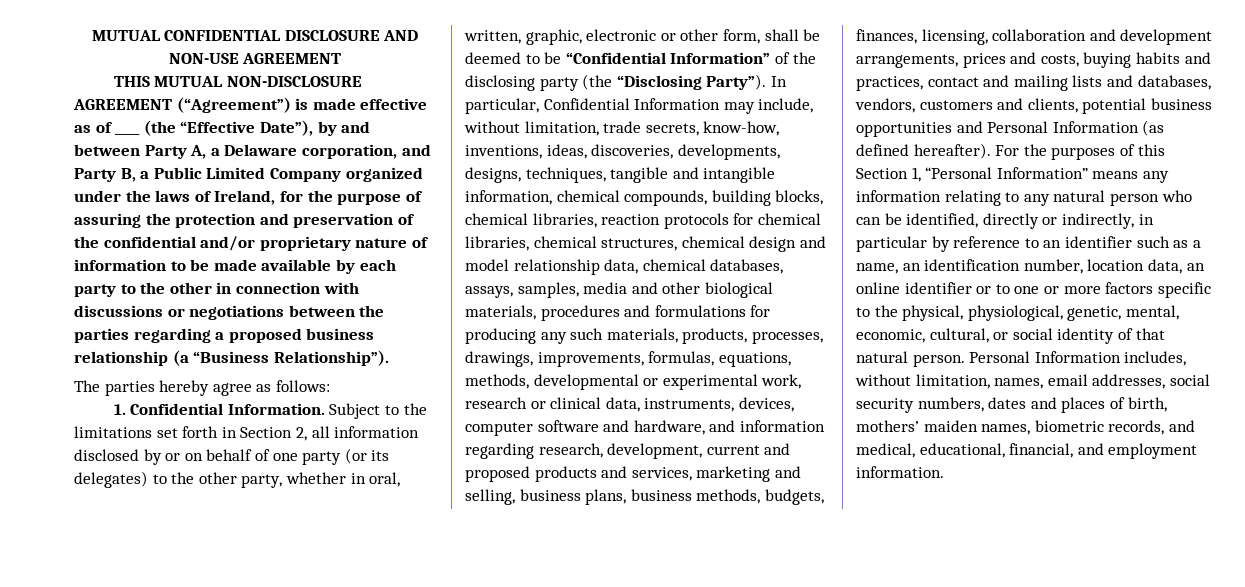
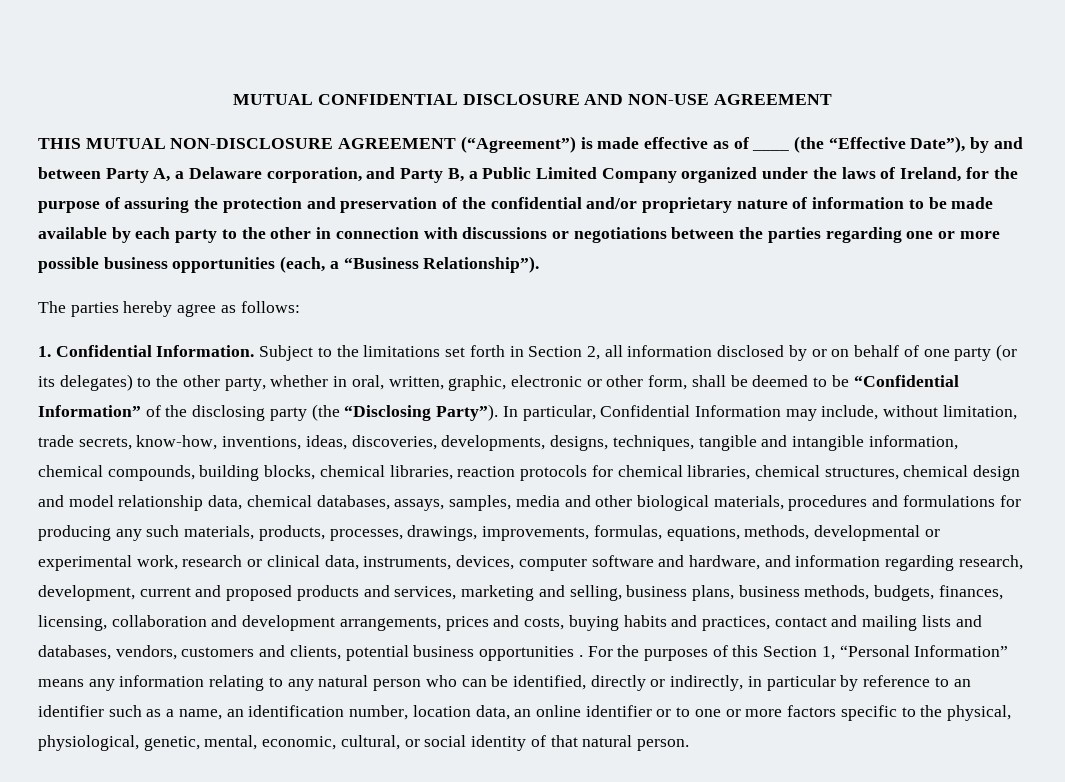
- THIS MUTUAL NON-DISCLOSURE AGREEMENT (“Agreement”) is made effective as of ____ (the “Effective Date”), by and between Party A, a Delaware corporation, and Party B, a Public Limited Company organized under the laws of Ireland, for the purpose of assuring the protection and preservation of the confidential and/or proprietary nature of information to be made available by each party to the other in connection with discussions or negotiations between the parties regarding a proposed business relationship (a “Business Relationship”).
+ THIS MUTUAL NON-DISCLOSURE AGREEMENT (“Agreement”) is made effective as of ____ (the “Effective Date”), by and between Party A, a Delaware corporation, and Party B, a Public Limited Company organized under the laws of Ireland, for the purpose of assuring the protection and preservation of the confidential and/or proprietary nature of information to be made available by each party to the other in connection with discussions or negotiations between the parties regarding one or more possible business opportunities (each, a “Business Relationship”).
- In particular, Confidential Information may include, without limitation, trade secrets, know-how, inventions, ideas, discoveries, developments, designs, techniques, tangible and intangible information, chemical compounds, building blocks, chemical libraries, reaction protocols for chemical libraries, chemical structures, chemical design and model relationship data, chemical databases, assays, samples, media and other biological materials, procedures and formulations for producing any such materials, products, processes, drawings, improvements, formulas, equations, methods, developmental or experimental work, research or clinical data, instruments, devices, computer software and hardware, and information regarding research, development, current and proposed products and services, marketing and selling, business plans, business methods, budgets, finances, licensing, collaboration and development arrangements, prices and costs, buying habits and practices, contact and mailing lists and databases, vendors, customers and clients, potential business opportunities and Personal Information (as defined hereafter).
+ In particular, Confidential Information may include, without limitation, trade secrets, know-how, inventions, ideas, discoveries, developments, designs, techniques, tangible and intangible information, chemical compounds, building blocks, chemical libraries, reaction protocols for chemical libraries, chemical structures, chemical design and model relationship data, chemical databases, assays, samples, media and other biological materials, procedures and formulations for producing any such materials, products, processes, drawings, improvements, formulas, equations, methods, developmental or experimental work, research or clinical data, instruments, devices, computer software and hardware, and information regarding research, development, current and proposed products and services, marketing and selling, business plans, business methods, budgets, finances, licensing, collaboration and development arrangements, prices and costs, buying habits and practices, contact and mailing lists and databases, vendors, customers and clients, potential business opportunities .
- Personal Information includes, without limitation, names, email addresses, social security numbers, dates and places of birth, mothers’ maiden names, biometric records, and medical, educational, financial, and employment information.

